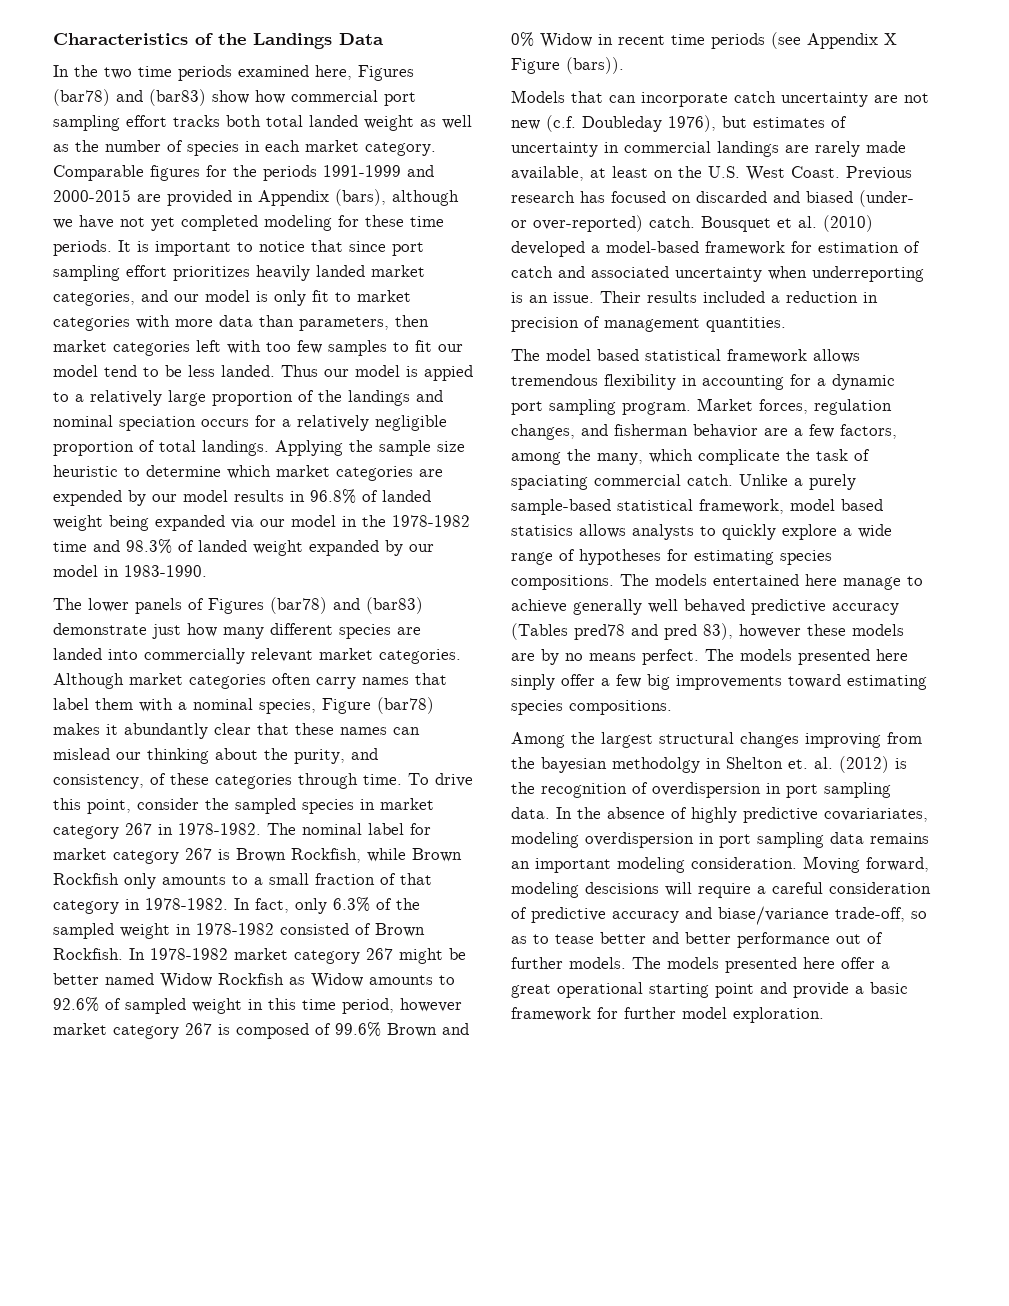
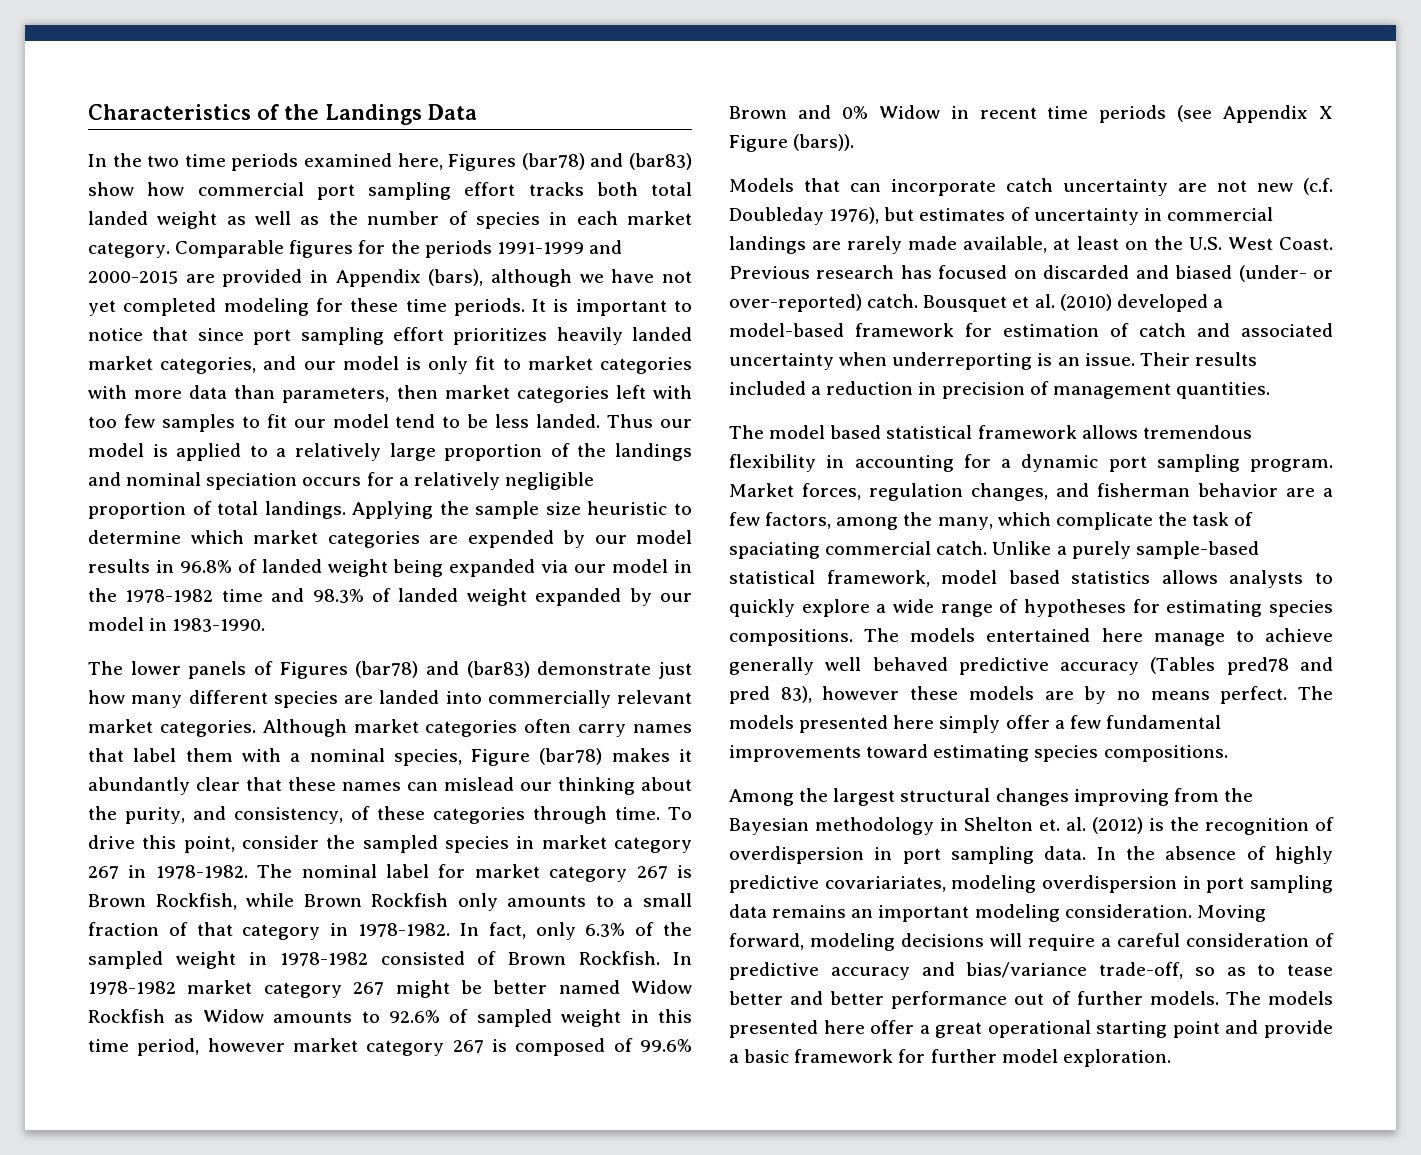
- Thus our model is appied to a relatively large proportion of the landings and nominal speciation occurs for a relatively negligible proportion of total landings.
+ Thus our model is applied to a relatively large proportion of the landings and nominal speciation occurs for a relatively negligible proportion of total landings.
- Unlike a purely sample-based statistical framework, model based statisics allows analysts to quickly explore a wide range of hypotheses for estimating species compositions.
+ Unlike a purely sample-based statistical framework, model based statistics allows analysts to quickly explore a wide range of hypotheses for estimating species compositions.
- The models presented here sinply offer a few big improvements toward estimating species compositions.
+ The models presented here simply offer a few fundamental improvements toward estimating species compositions.
- Among the largest structural changes improving from the bayesian methodolgy in Shelton et. al. (2012) is the recognition of overdispersion in port sampling data.
+ Among the largest structural changes improving from the Bayesian methodology in Shelton et. al. (2012) is the recognition of overdispersion in port sampling data.
- Moving forward, modeling descisions will require a careful consideration of predictive accuracy and biase/variance trade-off, so as to tease better and better performance out of further models.
+ Moving forward, modeling decisions will require a careful consideration of predictive accuracy and bias/variance trade-off, so as to tease better and better performance out of further models.

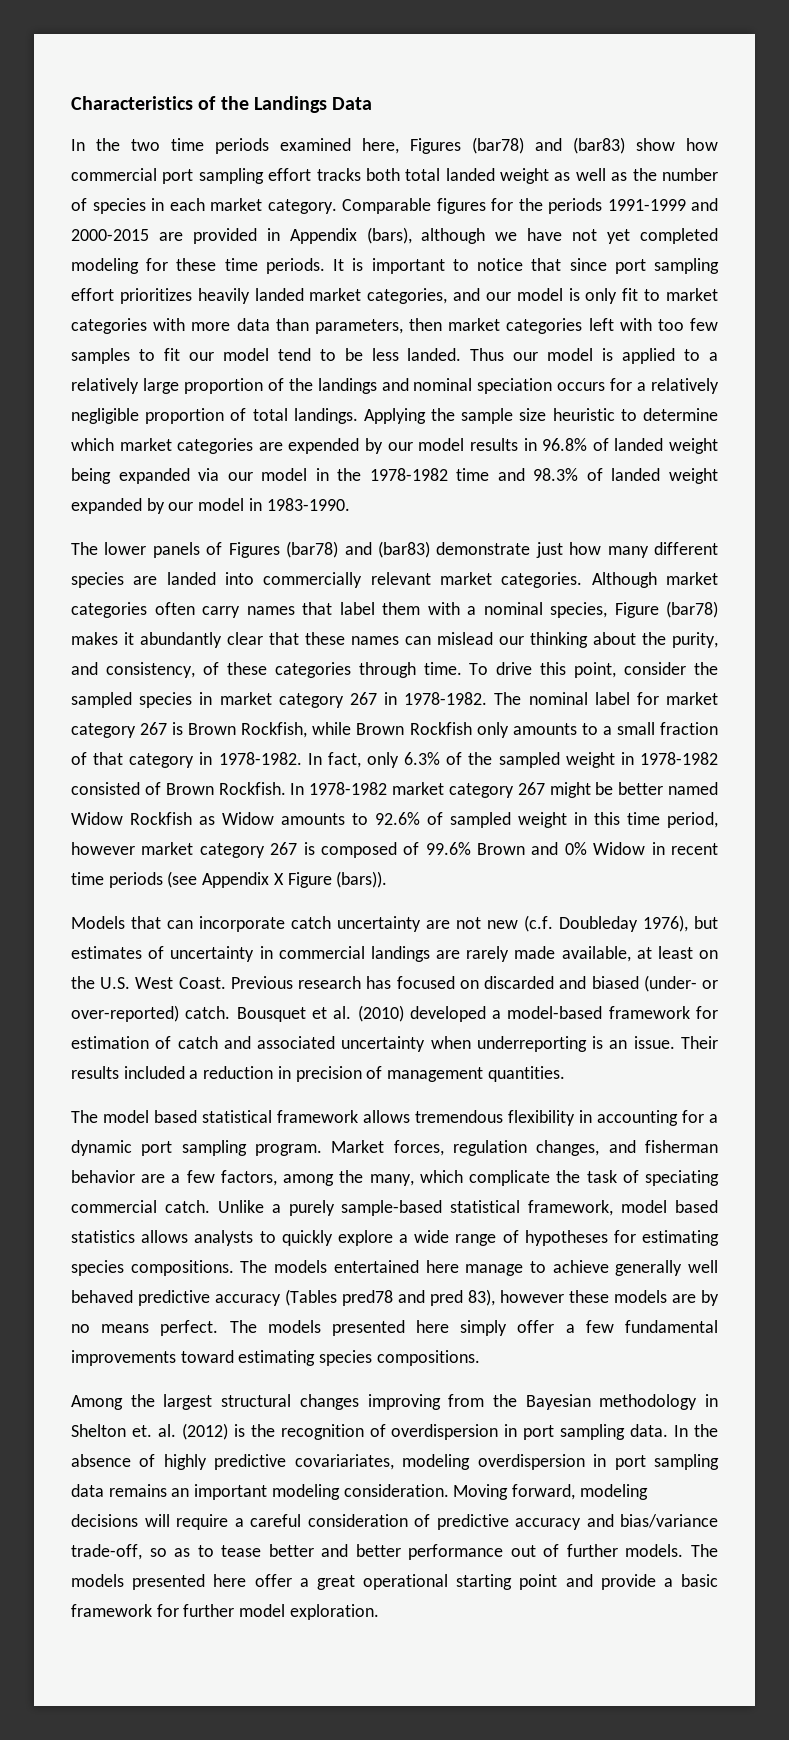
- Market forces, regulation changes, and fisherman behavior are a few factors, among the many, which complicate the task of spaciating commercial catch.
+ Market forces, regulation changes, and fisherman behavior are a few factors, among the many, which complicate the task of speciating commercial catch.

